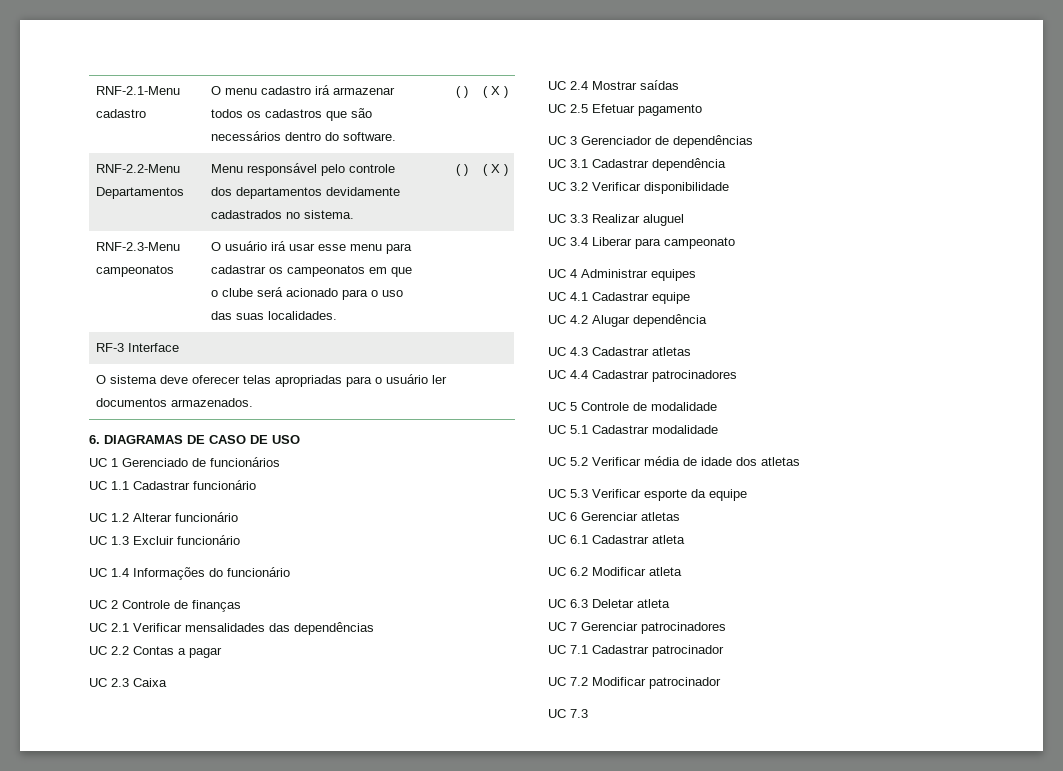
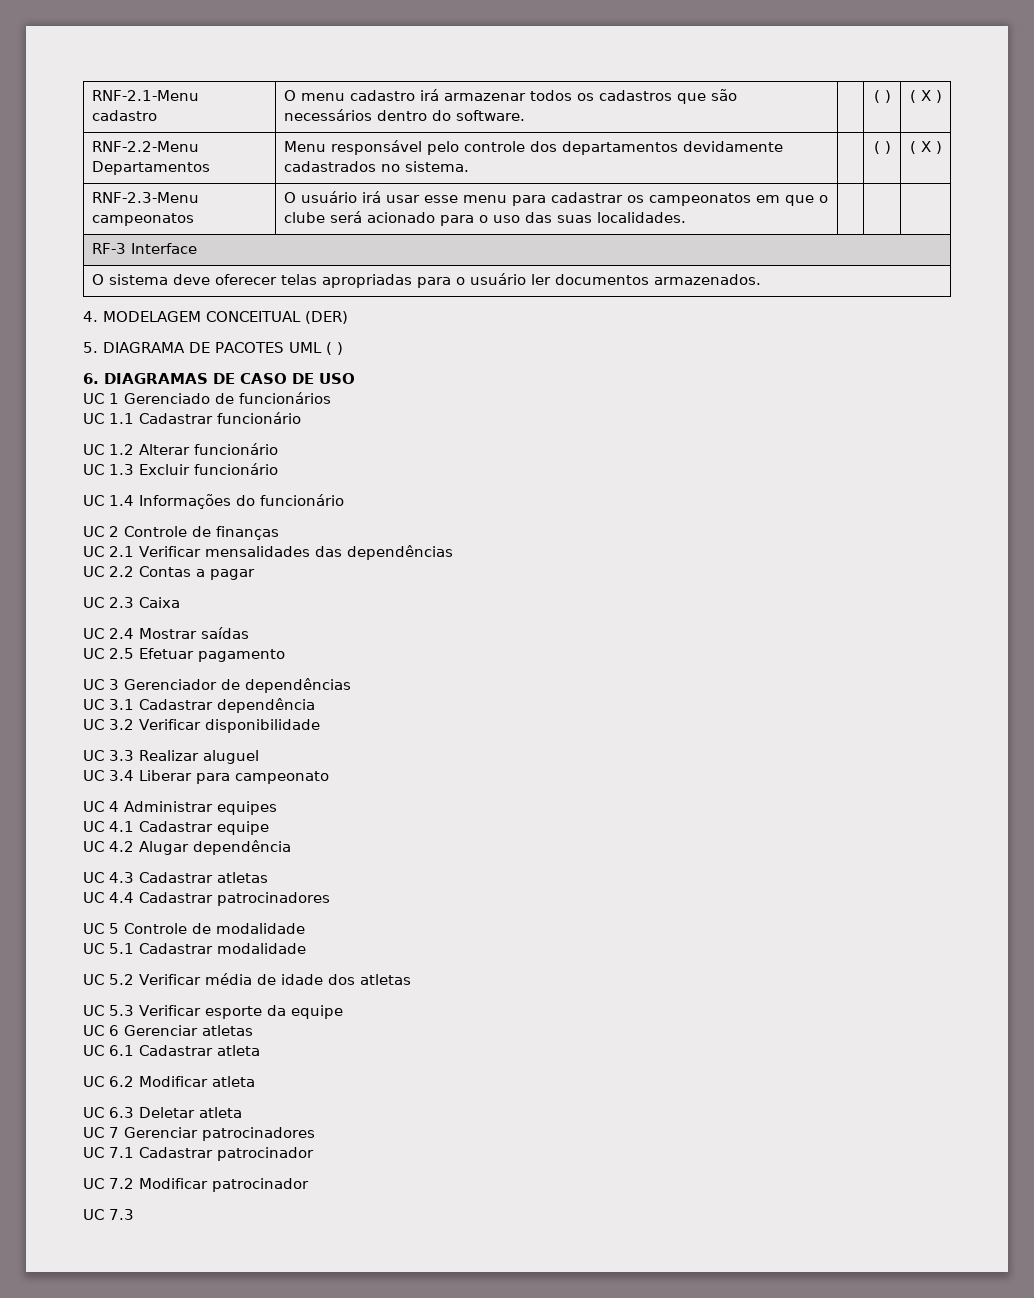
+ 4. MODELAGEM CONCEITUAL (DER)
+ 5. DIAGRAMA DE PACOTES UML ( )

